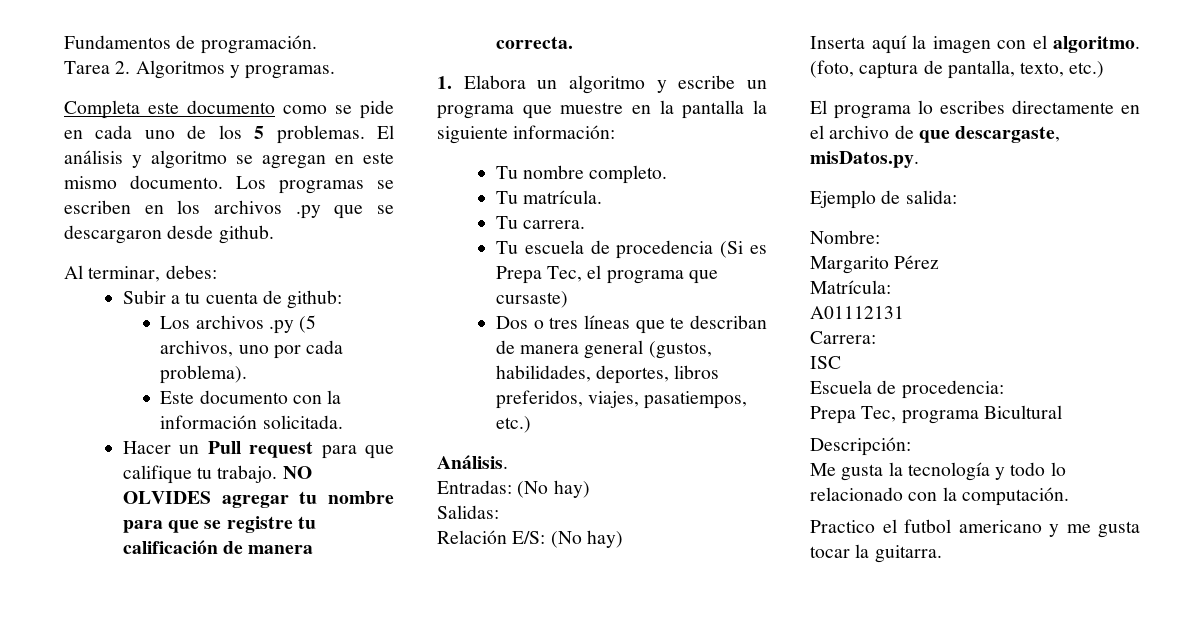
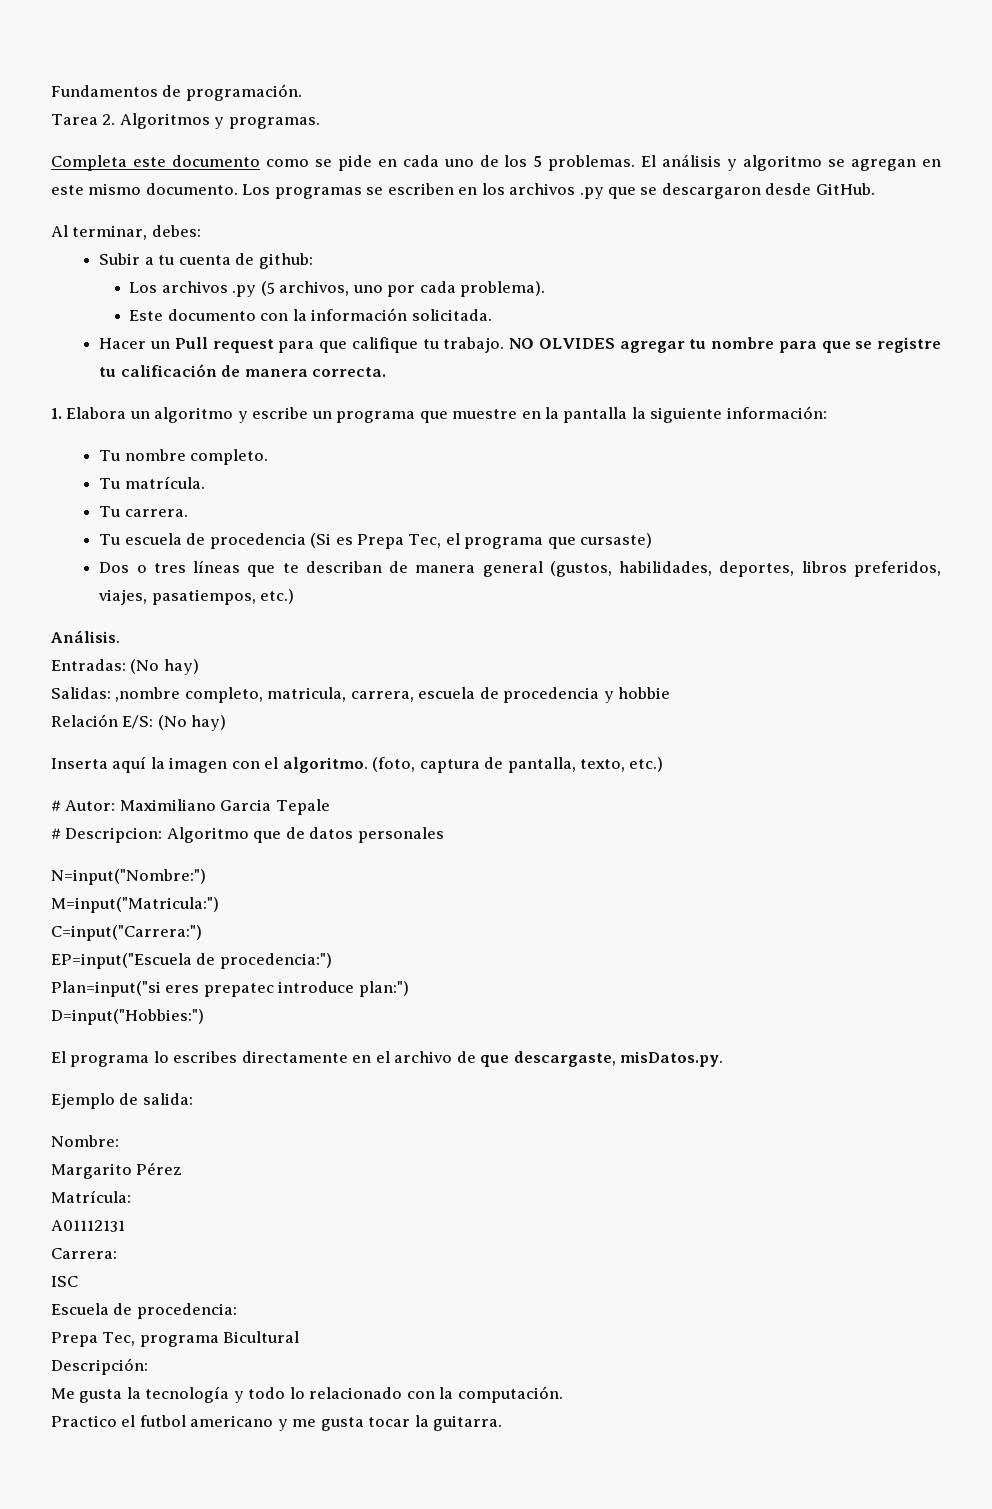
- Los programas se escriben en los archivos .py que se descargaron desde github.
+ Los programas se escriben en los archivos .py que se descargaron desde GitHub.
- Salidas:
+ Salidas: ,nombre completo, matricula, carrera, escuela de procedencia y hobbie
+ # Autor: Maximiliano Garcia Tepale
+ # Descripcion: Algoritmo que de datos personales
+ N=input("Nombre:")
+ M=input("Matricula:")
+ C=input("Carrera:")
+ EP=input("Escuela de procedencia:")
+ Plan=input("si eres prepatec introduce plan:")
+ D=input("Hobbies:")

